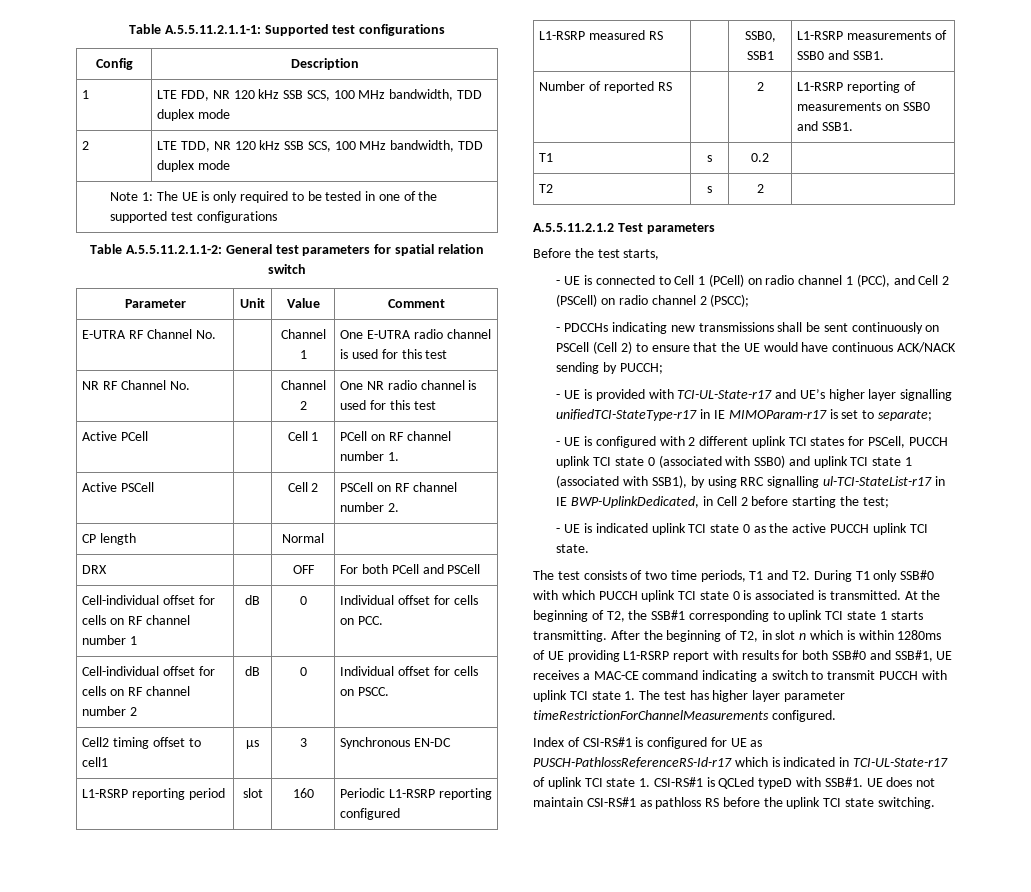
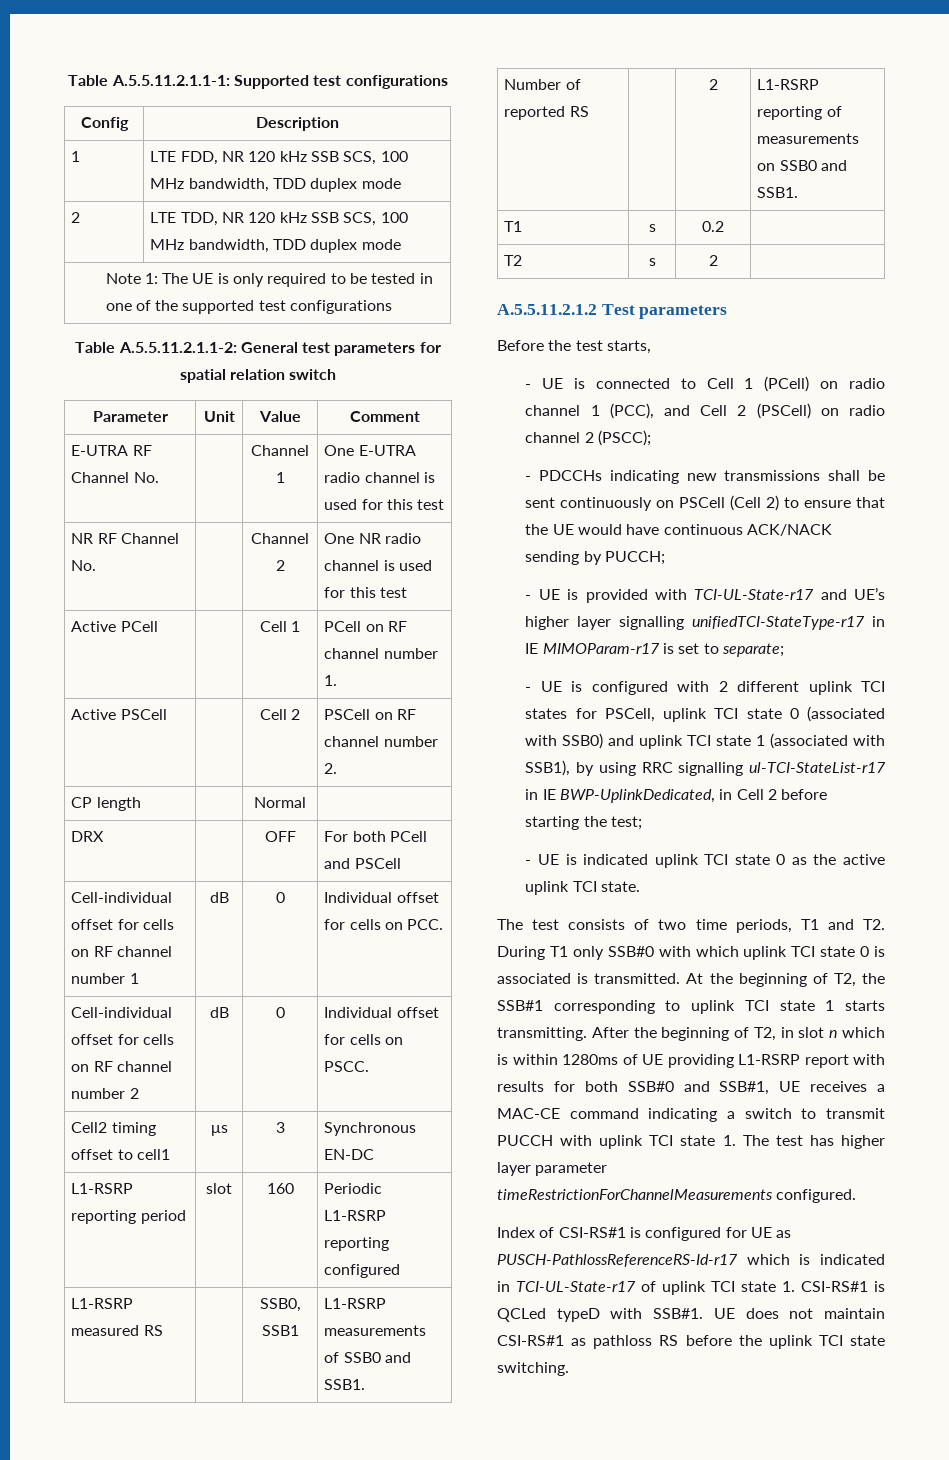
- - UE is configured with 2 different uplink TCI states for PSCell, PUCCH uplink TCI state 0 (associated with SSB0) and uplink TCI state 1 (associated with SSB1), by using RRC signalling ul-TCI-StateList-r17 in IE BWP-UplinkDedicated, in Cell 2 before starting the test;
+ - UE is configured with 2 different uplink TCI states for PSCell, uplink TCI state 0 (associated with SSB0) and uplink TCI state 1 (associated with SSB1), by using RRC signalling ul-TCI-StateList-r17 in IE BWP-UplinkDedicated, in Cell 2 before starting the test;
- - UE is indicated uplink TCI state 0 as the active PUCCH uplink TCI state.
+ - UE is indicated uplink TCI state 0 as the active uplink TCI state.
- The test consists of two time periods, T1 and T2. During T1 only SSB#0 with which PUCCH uplink TCI state 0 is associated is transmitted.
+ The test consists of two time periods, T1 and T2. During T1 only SSB#0 with which uplink TCI state 0 is associated is transmitted.

